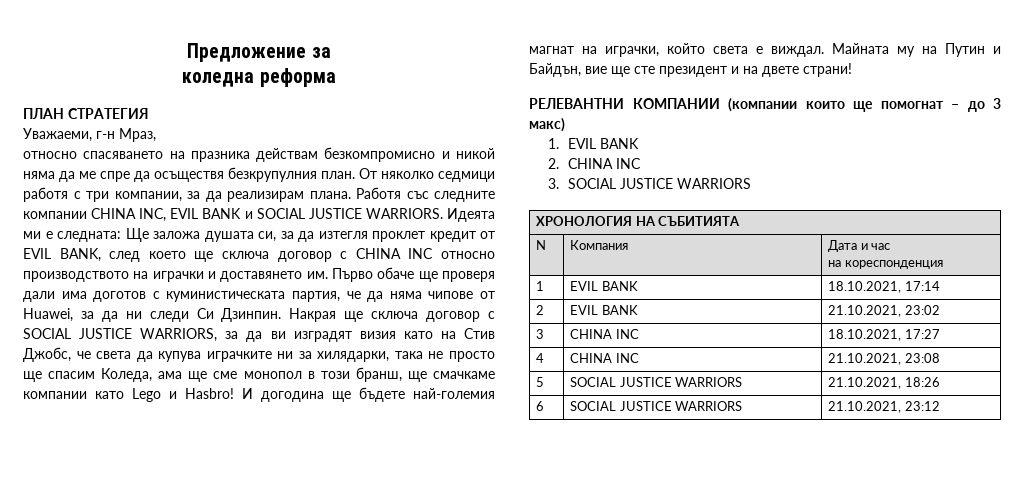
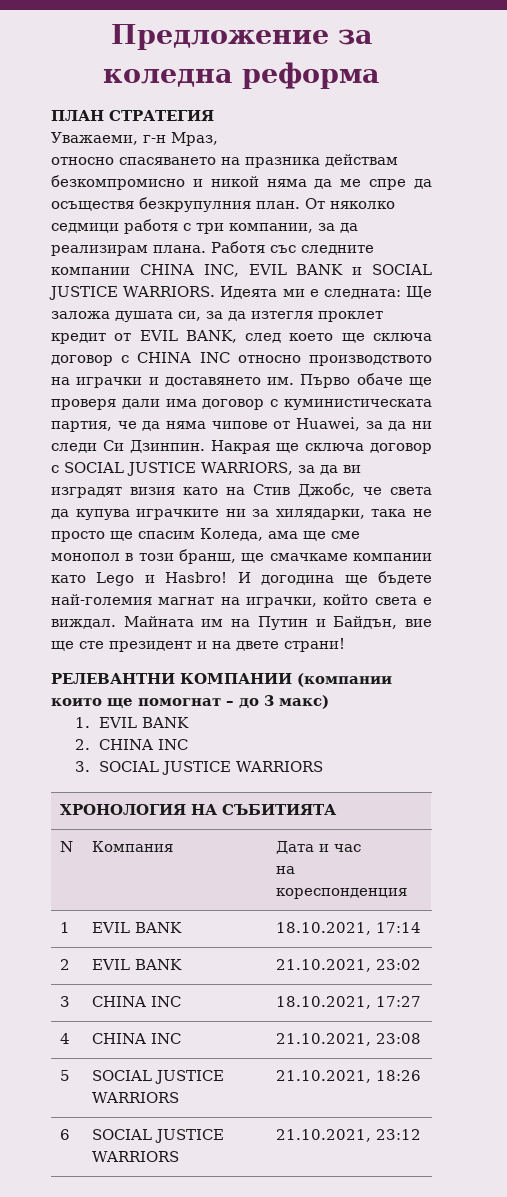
- Идеята ми е следната: Ще заложа душата си, за да изтегля проклет кредит от EVIL BANK, след което ще сключа договор с CHINA INC относно производството на играчки и доставянето им. Първо обаче ще проверя дали има доготов с куминистическата партия, че да няма чипове от Huawei, за да ни следи Си Дзинпин.
+ Идеята ми е следната: Ще заложа душата си, за да изтегля проклет кредит от EVIL BANK, след което ще сключа договор с CHINA INC относно производството на играчки и доставянето им. Първо обаче ще проверя дали има договор с куминистическата партия, че да няма чипове от Huawei, за да ни следи Си Дзинпин.
- Майната му на Путин и Байдън, вие ще сте президент и на двете страни!
+ Майната им на Путин и Байдън, вие ще сте президент и на двете страни!

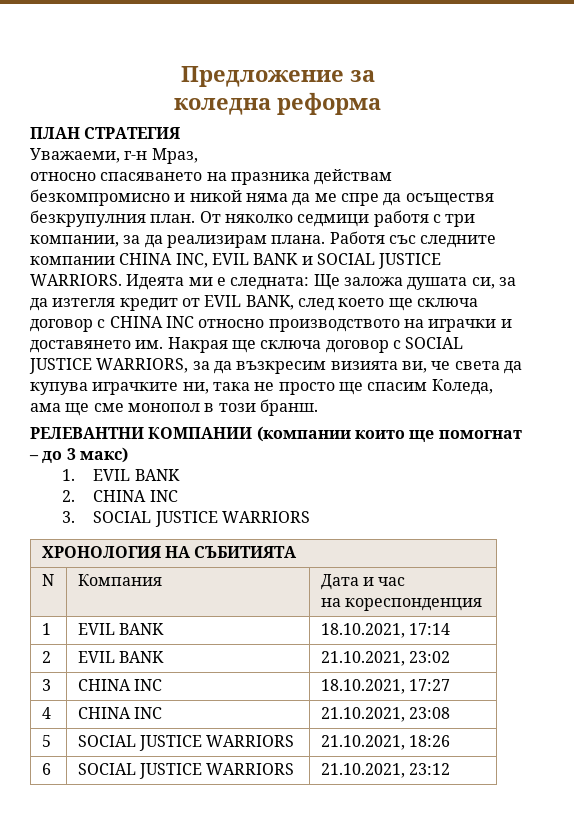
- Идеята ми е следната: Ще заложа душата си, за да изтегля проклет кредит от EVIL BANK, след което ще сключа договор с CHINA INC относно производството на играчки и доставянето им. Първо обаче ще проверя дали има договор с куминистическата партия, че да няма чипове от Huawei, за да ни следи Си Дзинпин. Накрая ще сключа договор с SOCIAL JUSTICE WARRIORS, за да ви изградят визия като на Стив Джобс, че света да купува играчките ни за хилядарки, така не просто ще спасим Коледа, ама ще сме монопол в този бранш, ще смачкаме компании като Lego и Hasbro! И догодина ще бъдете най-големия магнат на играчки, който света е виждал. Майната им на Путин и Байдън, вие ще сте президент и на двете страни!
+ Идеята ми е следната: Ще заложа душата си, за да изтегля кредит от EVIL BANK, след което ще сключа договор с CHINA INC относно производството на играчки и доставянето им. Накрая ще сключа договор с SOCIAL JUSTICE WARRIORS, за да възкресим визията ви, че света да купува играчките ни, така не просто ще спасим Коледа, ама ще сме монопол в този бранш.

